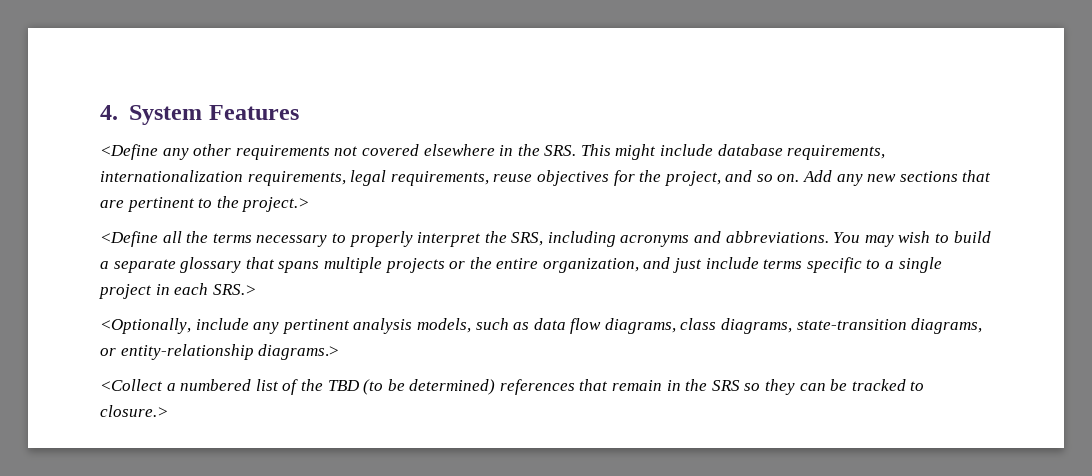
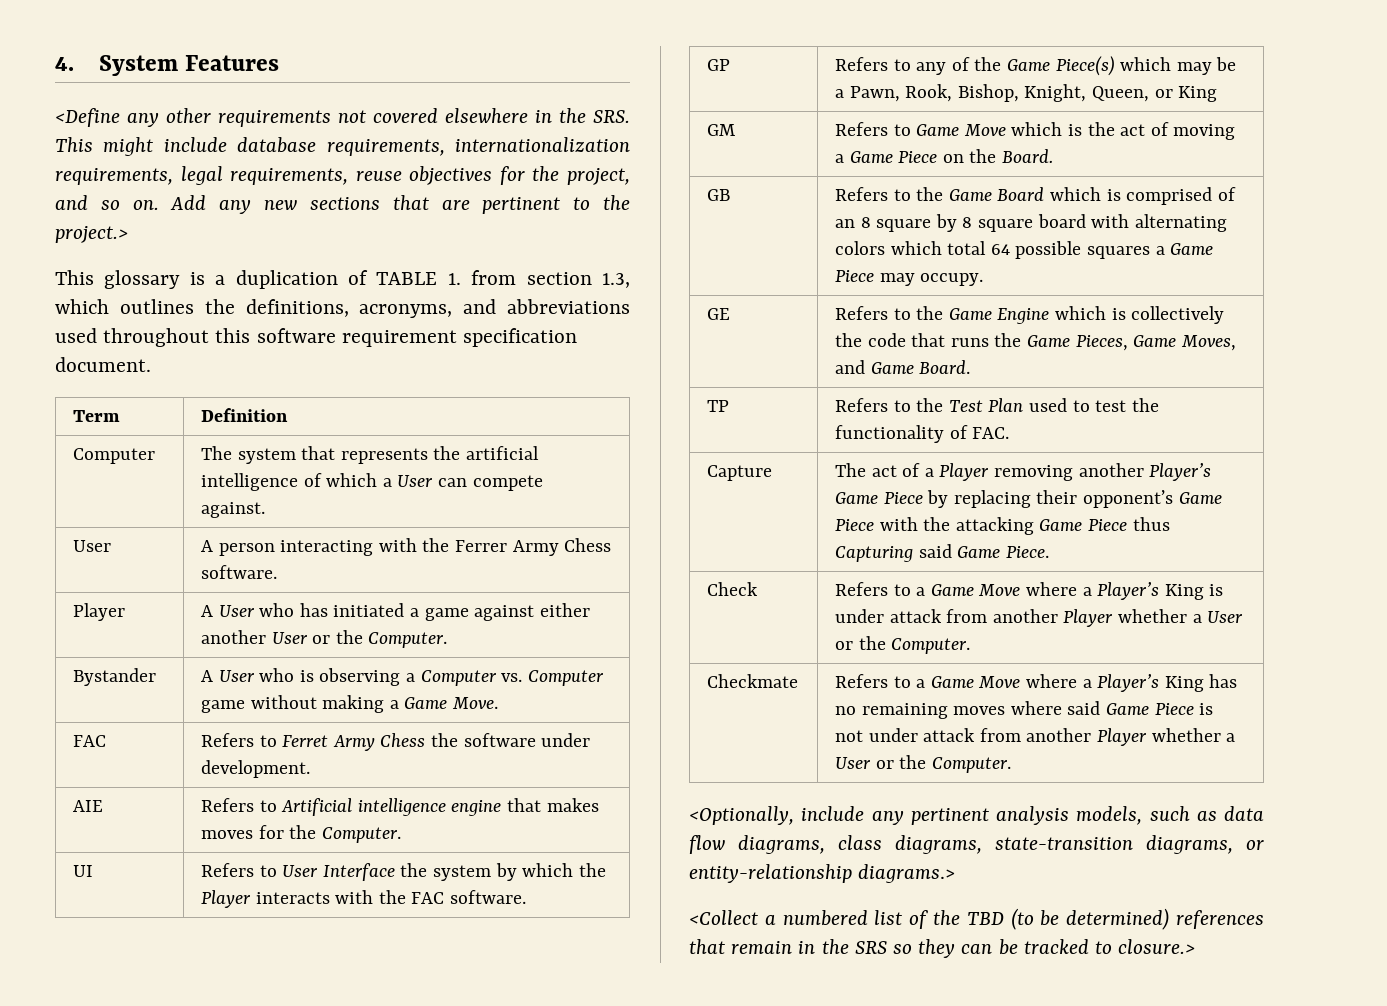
- <Define all the terms necessary to properly interpret the SRS, including acronyms and abbreviations. You may wish to build a separate glossary that spans multiple projects or the entire organization, and just include terms specific to a single project in each SRS.>
+ This glossary is a duplication of TABLE 1. from section 1.3, which outlines the definitions, acronyms, and abbreviations used throughout this software requirement specification document.
+ Term | Definition
+ Computer | The system that represents the artificial intelligence of which a User can compete against.
+ User | A person interacting with the Ferrer Army Chess software.
+ Player | A User who has initiated a game against either another User or the Computer.
+ Bystander | A User who is observing a Computer vs. Computer game without making a Game Move.
+ FAC | Refers to Ferret Army Chess the software under development.
+ AIE | Refers to Artificial intelligence engine that makes moves for the Computer.
+ UI | Refers to User Interface the system by which the Player interacts with the FAC software.
+ GP | Refers to any of the Game Piece(s) which may be a Pawn, Rook, Bishop, Knight, Queen, or King
+ GM | Refers to Game Move which is the act of moving a Game Piece on the Board.
+ GB | Refers to the Game Board which is comprised of an 8 square by 8 square board with alternating colors which total 64 possible squares a Game Piece may occupy.
+ GE | Refers to the Game Engine which is collectively the code that runs the Game Pieces, Game Moves, and Game Board.
+ TP | Refers to the Test Plan used to test the functionality of FAC.
+ Capture | The act of a Player removing another Player’s Game Piece by replacing their opponent’s Game Piece with the attacking Game Piece thus Capturing said Game Piece.
+ Check | Refers to a Game Move where a Player’s King is under attack from another Player whether a User or the Computer.
+ Checkmate | Refers to a Game Move where a Player’s King has no remaining moves where said Game Piece is not under attack from another Player whether a User or the Computer.

